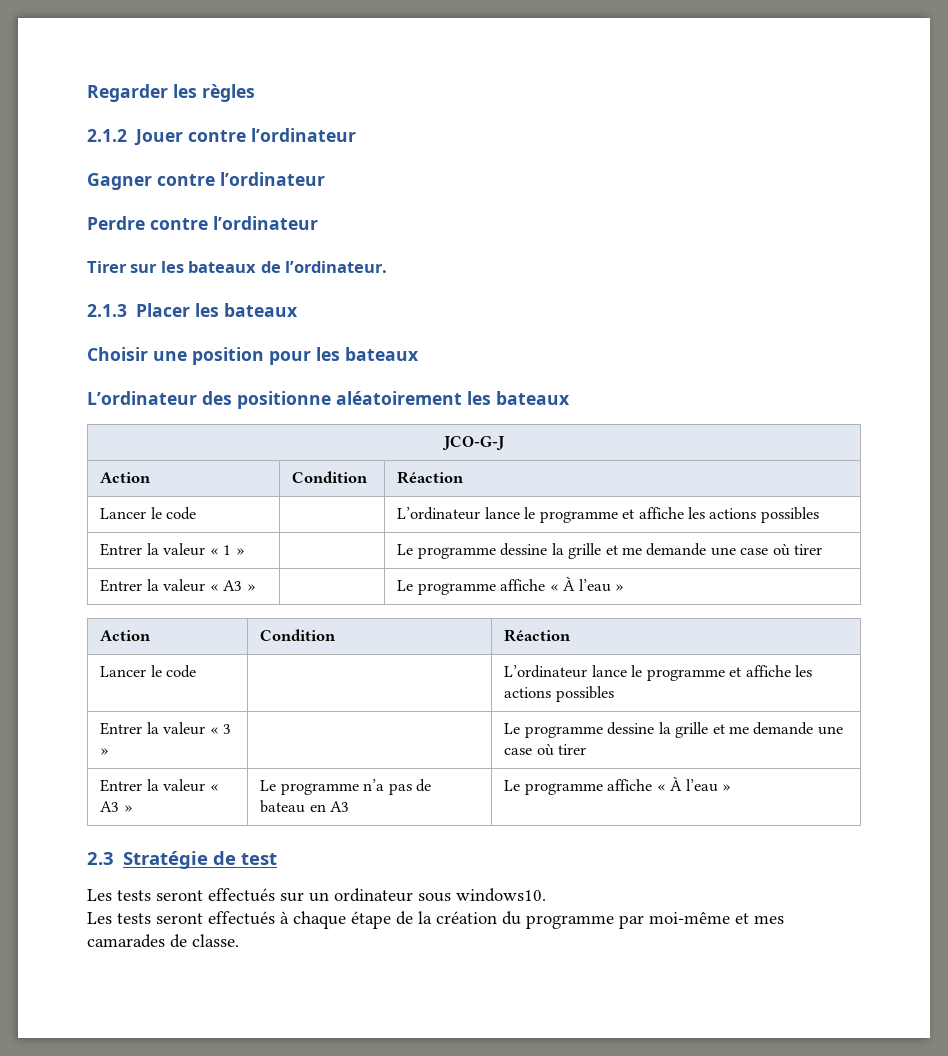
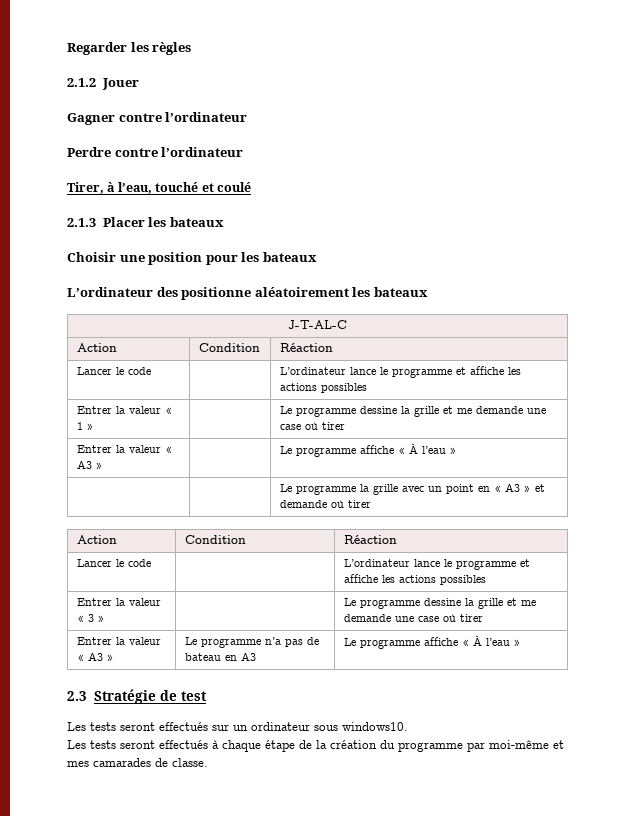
- 2.1.2 Jouer contre l’ordinateur
+ 2.1.2 Jouer
- Tirer sur les bateaux de l’ordinateur.
+ Tirer, à l’eau, touché et coulé
- JCO-G-J
+ J-T-AL-C
+ | | Le programme la grille avec un point en « A3 » et demande où tirer

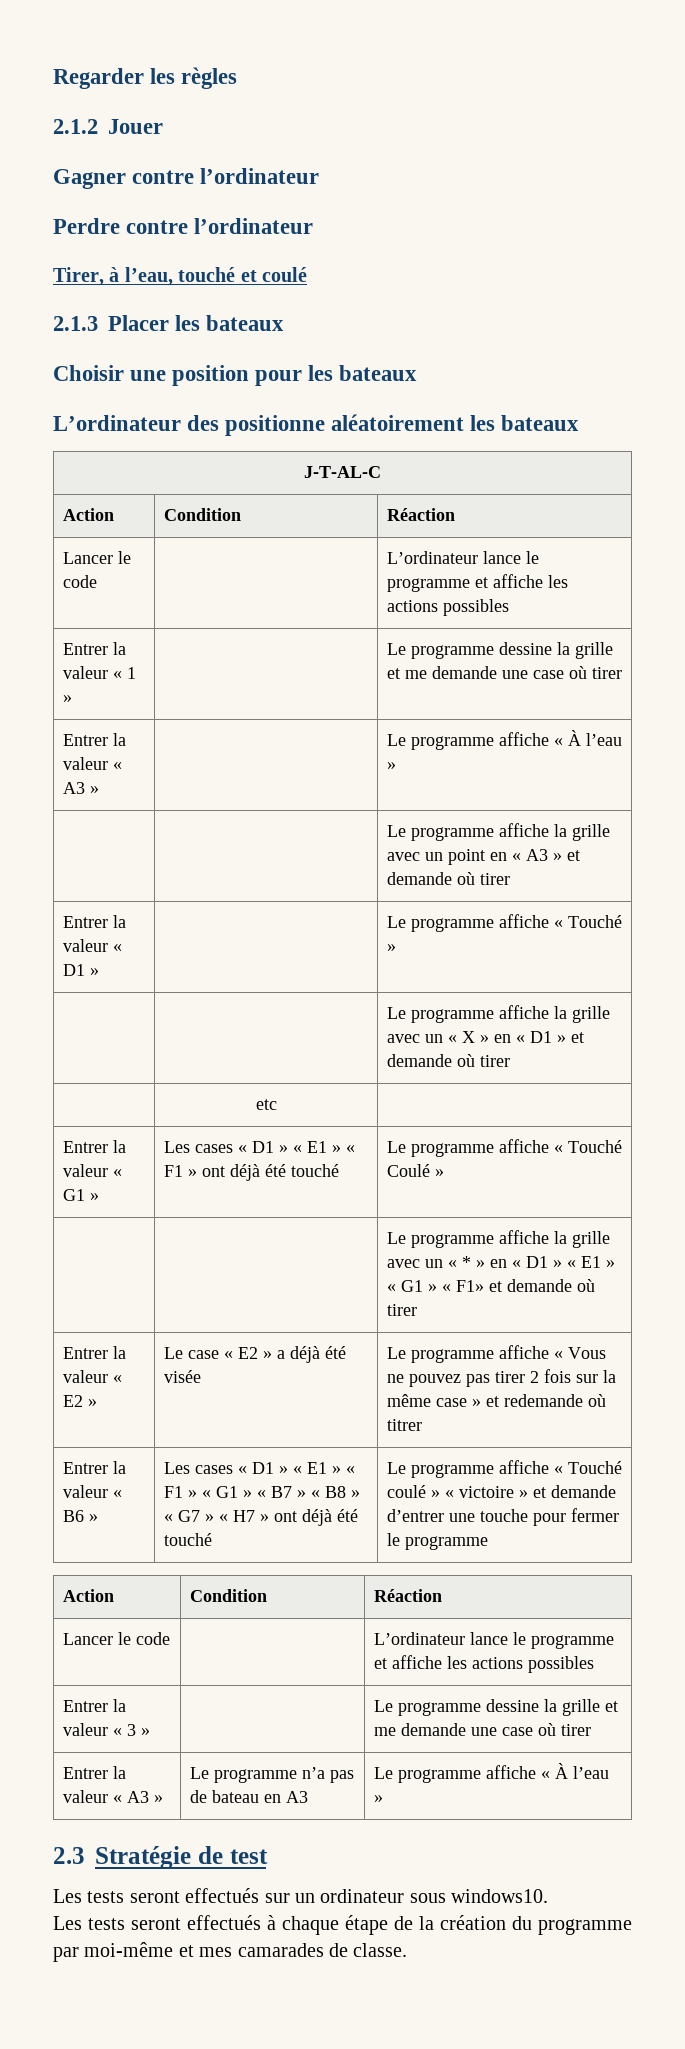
- | | Le programme la grille avec un point en « A3 » et demande où tirer
+ | | Le programme affiche la grille avec un point en « A3 » et demande où tirer
+ Entrer la valeur « D1 » | | Le programme affiche « Touché »
+ | | Le programme affiche la grille avec un « X » en « D1 » et demande où tirer
+ | etc |
+ Entrer la valeur « G1 » | Les cases « D1 » « E1 » « F1 » ont déjà été touché | Le programme affiche « Touché Coulé »
+ | | Le programme affiche la grille avec un « * » en « D1 » « E1 » « G1 » « F1» et demande où tirer
+ Entrer la valeur « E2 » | Le case « E2 » a déjà été visée | Le programme affiche « Vous ne pouvez pas tirer 2 fois sur la même case » et redemande où titrer
+ Entrer la valeur « B6 » | Les cases « D1 » « E1 » « F1 » « G1 » « B7 » « B8 » « G7 » « H7 » ont déjà été touché | Le programme affiche « Touché coulé » « victoire » et demande d’entrer une touche pour fermer le programme

